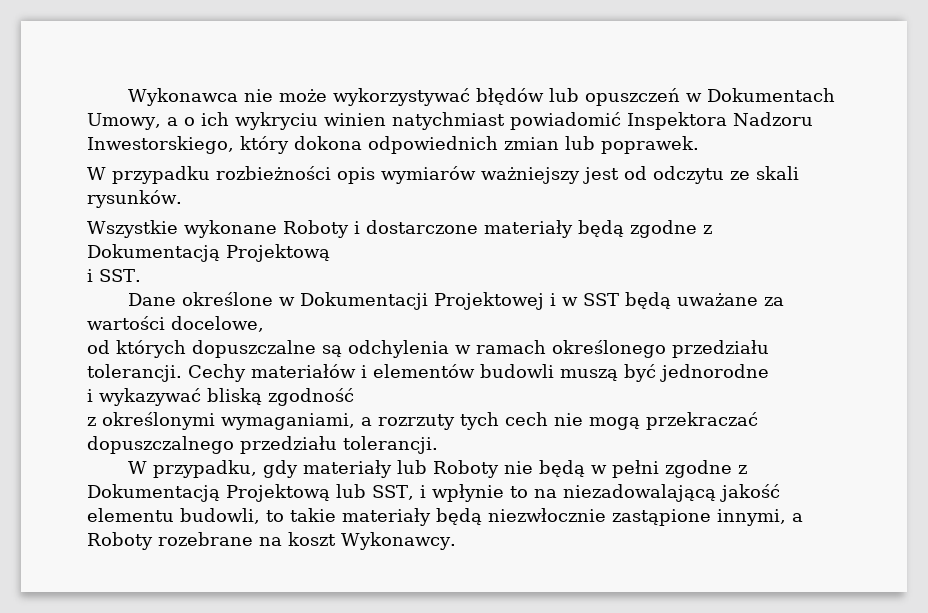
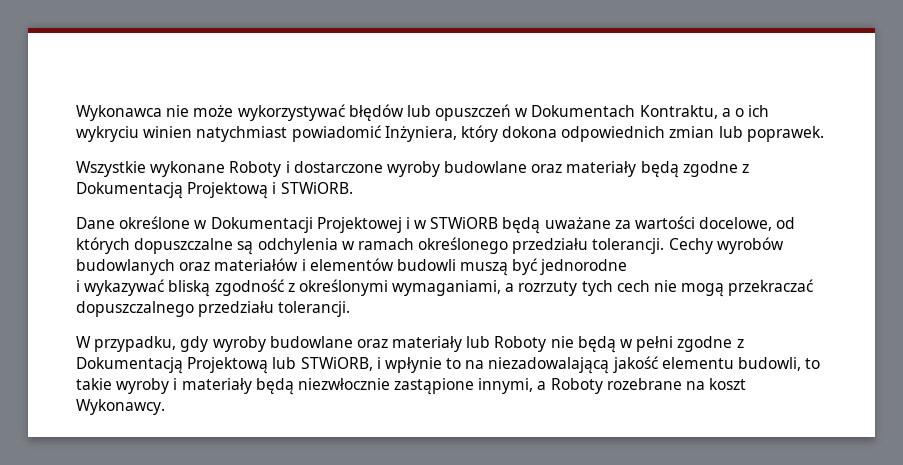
- Wykonawca nie może wykorzystywać błędów lub opuszczeń w Dokumentach Umowy, a o ich wykryciu winien natychmiast powiadomić Inspektora Nadzoru Inwestorskiego, który dokona odpowiednich zmian lub poprawek.
+ Wykonawca nie może wykorzystywać błędów lub opuszczeń w Dokumentach Kontraktu, a o ich wykryciu winien natychmiast powiadomić Inżyniera, który dokona odpowiednich zmian lub poprawek.
- W przypadku rozbieżności opis wymiarów ważniejszy jest od odczytu ze skali rysunków.
- Wszystkie wykonane Roboty i dostarczone materiały będą zgodne z Dokumentacją Projektową
- i SST.
+ Wszystkie wykonane Roboty i dostarczone wyroby budowlane oraz materiały będą zgodne z Dokumentacją Projektową i STWiORB.
- Dane określone w Dokumentacji Projektowej i w SST będą uważane za wartości docelowe,
- od których dopuszczalne są odchylenia w ramach określonego przedziału tolerancji.
+ Dane określone w Dokumentacji Projektowej i w STWiORB będą uważane za wartości docelowe, od których dopuszczalne są odchylenia w ramach określonego przedziału tolerancji.
- Cechy materiałów i elementów budowli muszą być jednorodne
+ Cechy wyrobów budowlanych oraz materiałów i elementów budowli muszą być jednorodne
- i wykazywać bliską zgodność
- z określonymi wymaganiami, a rozrzuty tych cech nie mogą przekraczać dopuszczalnego przedziału tolerancji.
+ i wykazywać bliską zgodność z określonymi wymaganiami, a rozrzuty tych cech nie mogą przekraczać dopuszczalnego przedziału tolerancji.
- W przypadku, gdy materiały lub Roboty nie będą w pełni zgodne z Dokumentacją Projektową lub SST, i wpłynie to na niezadowalającą jakość elementu budowli, to takie materiały będą niezwłocznie zastąpione innymi, a Roboty rozebrane na koszt Wykonawcy.
+ W przypadku, gdy wyroby budowlane oraz materiały lub Roboty nie będą w pełni zgodne z Dokumentacją Projektową lub STWiORB, i wpłynie to na niezadowalającą jakość elementu budowli, to takie wyroby i materiały będą niezwłocznie zastąpione innymi, a Roboty rozebrane na koszt Wykonawcy.

